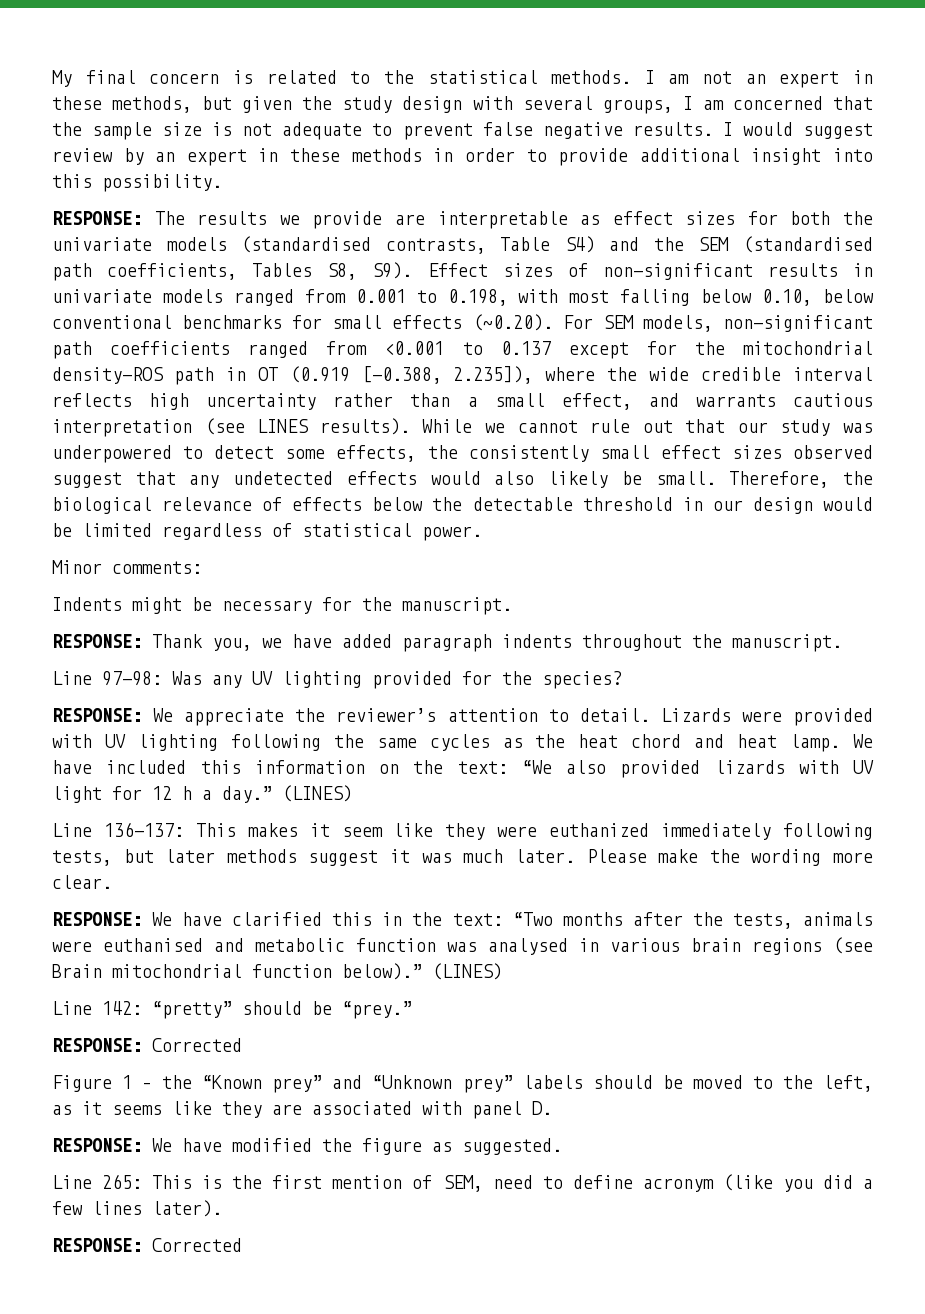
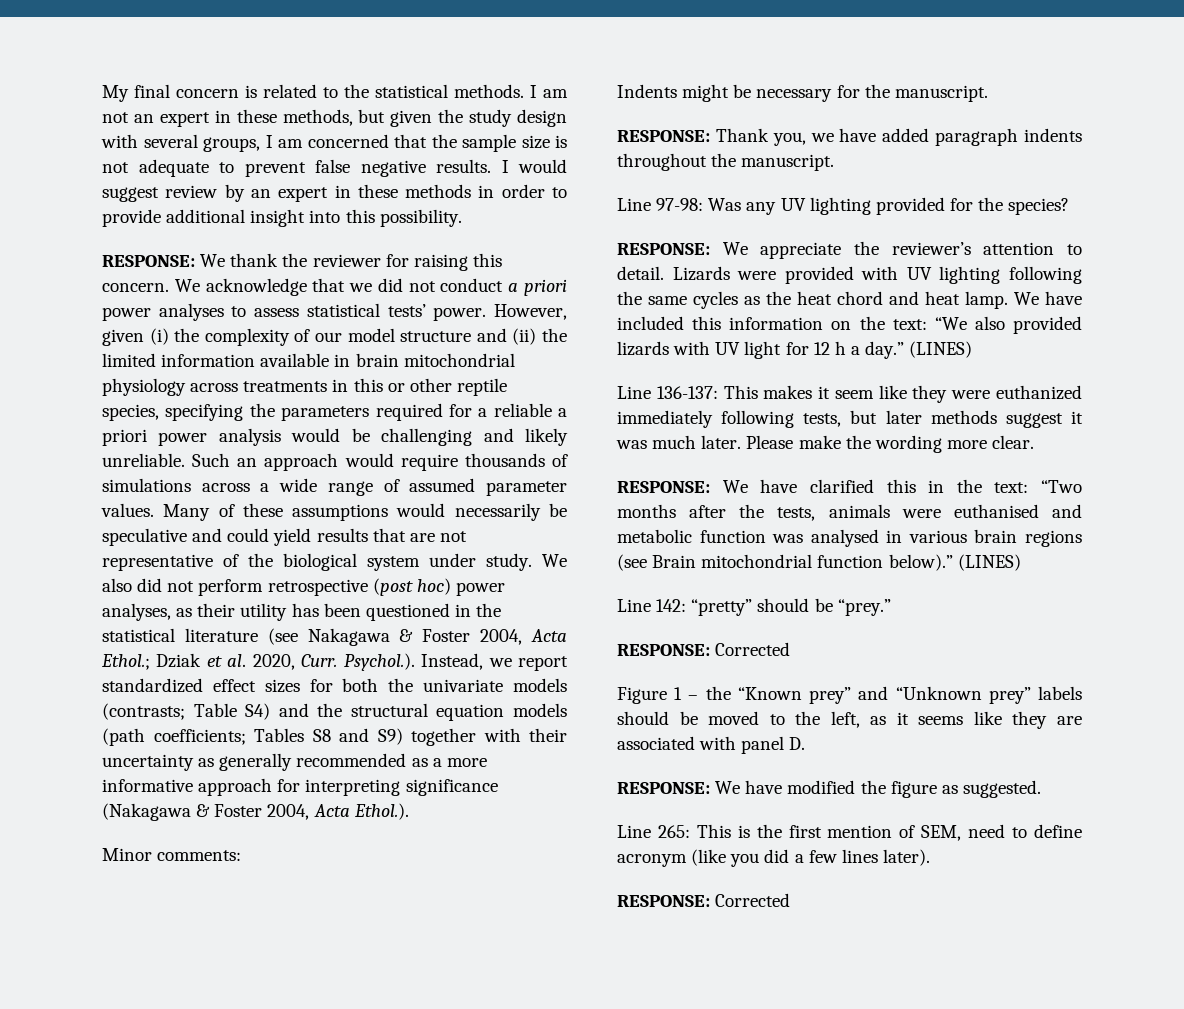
- RESPONSE: The results we provide are interpretable as effect sizes for both the univariate models (standardised contrasts, Table S4) and the SEM (standardised path coefficients, Tables S8, S9). Effect sizes of non-significant results in univariate models ranged from 0.001 to 0.198, with most falling below 0.10, below conventional benchmarks for small effects (~0.20). For SEM models, non-significant path coefficients ranged from <0.001 to 0.137 except for the mitochondrial density-ROS path in OT (0.919 [-0.388, 2.235]), where the wide credible interval reflects high uncertainty rather than a small effect, and warrants cautious interpretation (see LINES results). While we cannot rule out that our study was underpowered to detect some effects, the consistently small effect sizes observed suggest that any undetected effects would also likely be small. Therefore, the biological relevance of effects below the detectable threshold in our design would be limited regardless of statistical power.
+ RESPONSE: We thank the reviewer for raising this concern. We acknowledge that we did not conduct a priori power analyses to assess statistical tests’ power. However, given (i) the complexity of our model structure and (ii) the limited information available in brain mitochondrial physiology across treatments in this or other reptile species, specifying the parameters required for a reliable a priori power analysis would be challenging and likely unreliable. Such an approach would require thousands of simulations across a wide range of assumed parameter values. Many of these assumptions would necessarily be speculative and could yield results that are not representative of the biological system under study. We also did not perform retrospective (post hoc) power analyses, as their utility has been questioned in the statistical literature (see Nakagawa & Foster 2004, Acta Ethol.; Dziak et al. 2020, Curr. Psychol.). Instead, we report standardized effect sizes for both the univariate models (contrasts; Table S4) and the structural equation models (path coefficients; Tables S8 and S9) together with their uncertainty as generally recommended as a more informative approach for interpreting significance (Nakagawa & Foster 2004, Acta Ethol.).

